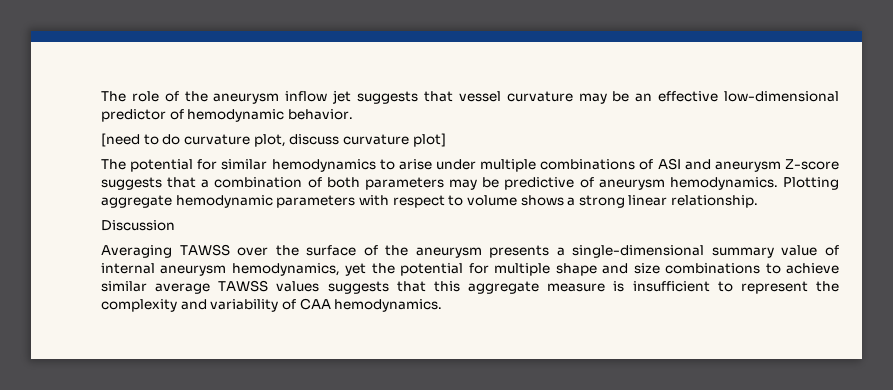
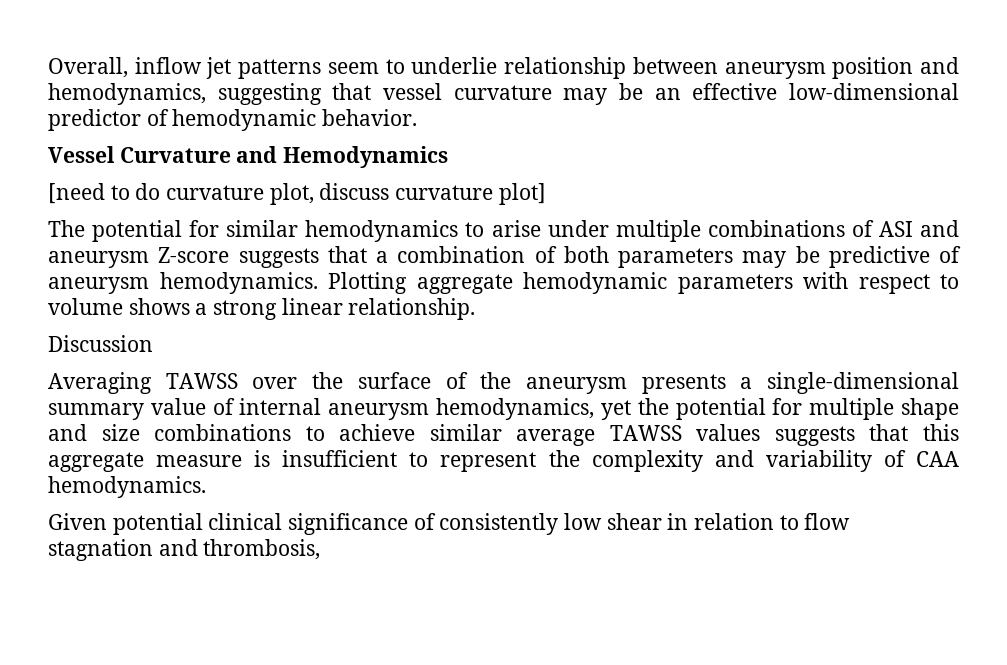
- The role of the aneurysm inflow jet suggests that vessel curvature may be an effective low-dimensional predictor of hemodynamic behavior.
+ Overall, inflow jet patterns seem to underlie relationship between aneurysm position and hemodynamics, suggesting that vessel curvature may be an effective low-dimensional predictor of hemodynamic behavior.
+ Vessel Curvature and Hemodynamics
+ Given potential clinical significance of consistently low shear in relation to flow stagnation and thrombosis,

